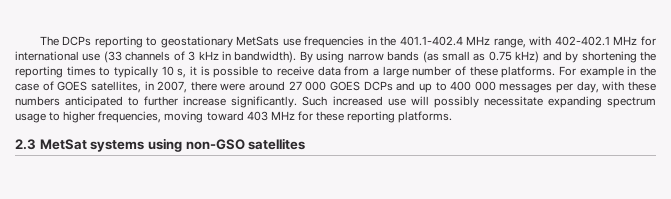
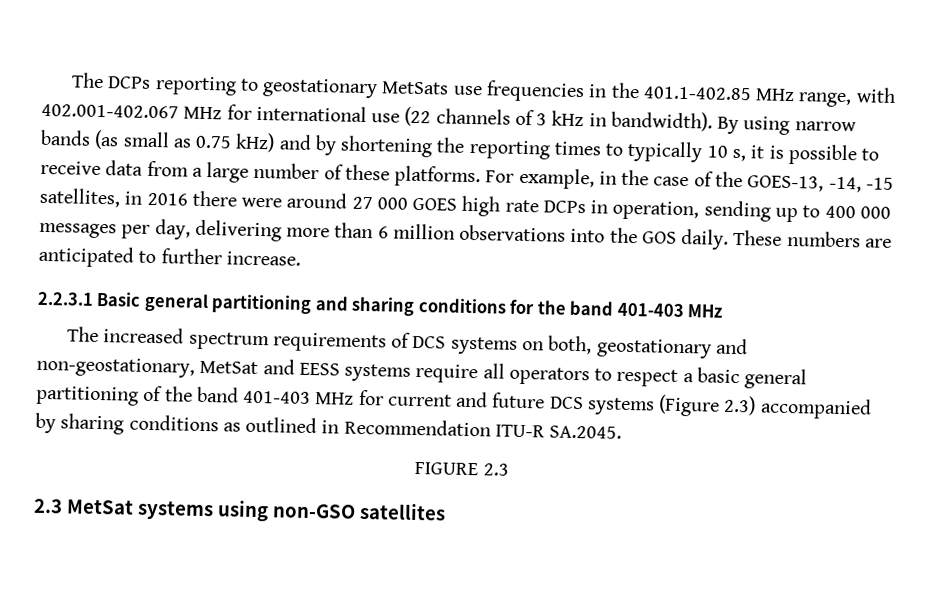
- The DCPs reporting to geostationary MetSats use frequencies in the 401.1-402.4 MHz range, with 402-402.1 MHz for international use (33 channels of 3 kHz in bandwidth).
+ The DCPs reporting to geostationary MetSats use frequencies in the 401.1-402.85 MHz range, with 402.001-402.067 MHz for international use (22 channels of 3 kHz in bandwidth).
- For example in the case of GOES satellites, in 2007, there were around 27 000 GOES DCPs and up to 400 000 messages per day, with these numbers anticipated to further increase significantly. Such increased use will possibly necessitate expanding spectrum usage to higher frequencies, moving toward 403 MHz for these reporting platforms.
+ For example, in the case of the GOES-13, -14, -15 satellites, in 2016 there were around 27 000 GOES high rate DCPs in operation, sending up to 400 000 messages per day, delivering more than 6 million observations into the GOS daily. These numbers are anticipated to further increase.
+ 2.2.3.1 Basic general partitioning and sharing conditions for the band 401-403 MHz
+ The increased spectrum requirements of DCS systems on both, geostationary and non-geostationary, MetSat and EESS systems require all operators to respect a basic general partitioning of the band 401-403 MHz for current and future DCS systems (Figure 2.3) accompanied by sharing conditions as outlined in Recommendation ITU-R SA.2045.
+ FIGURE 2.3

